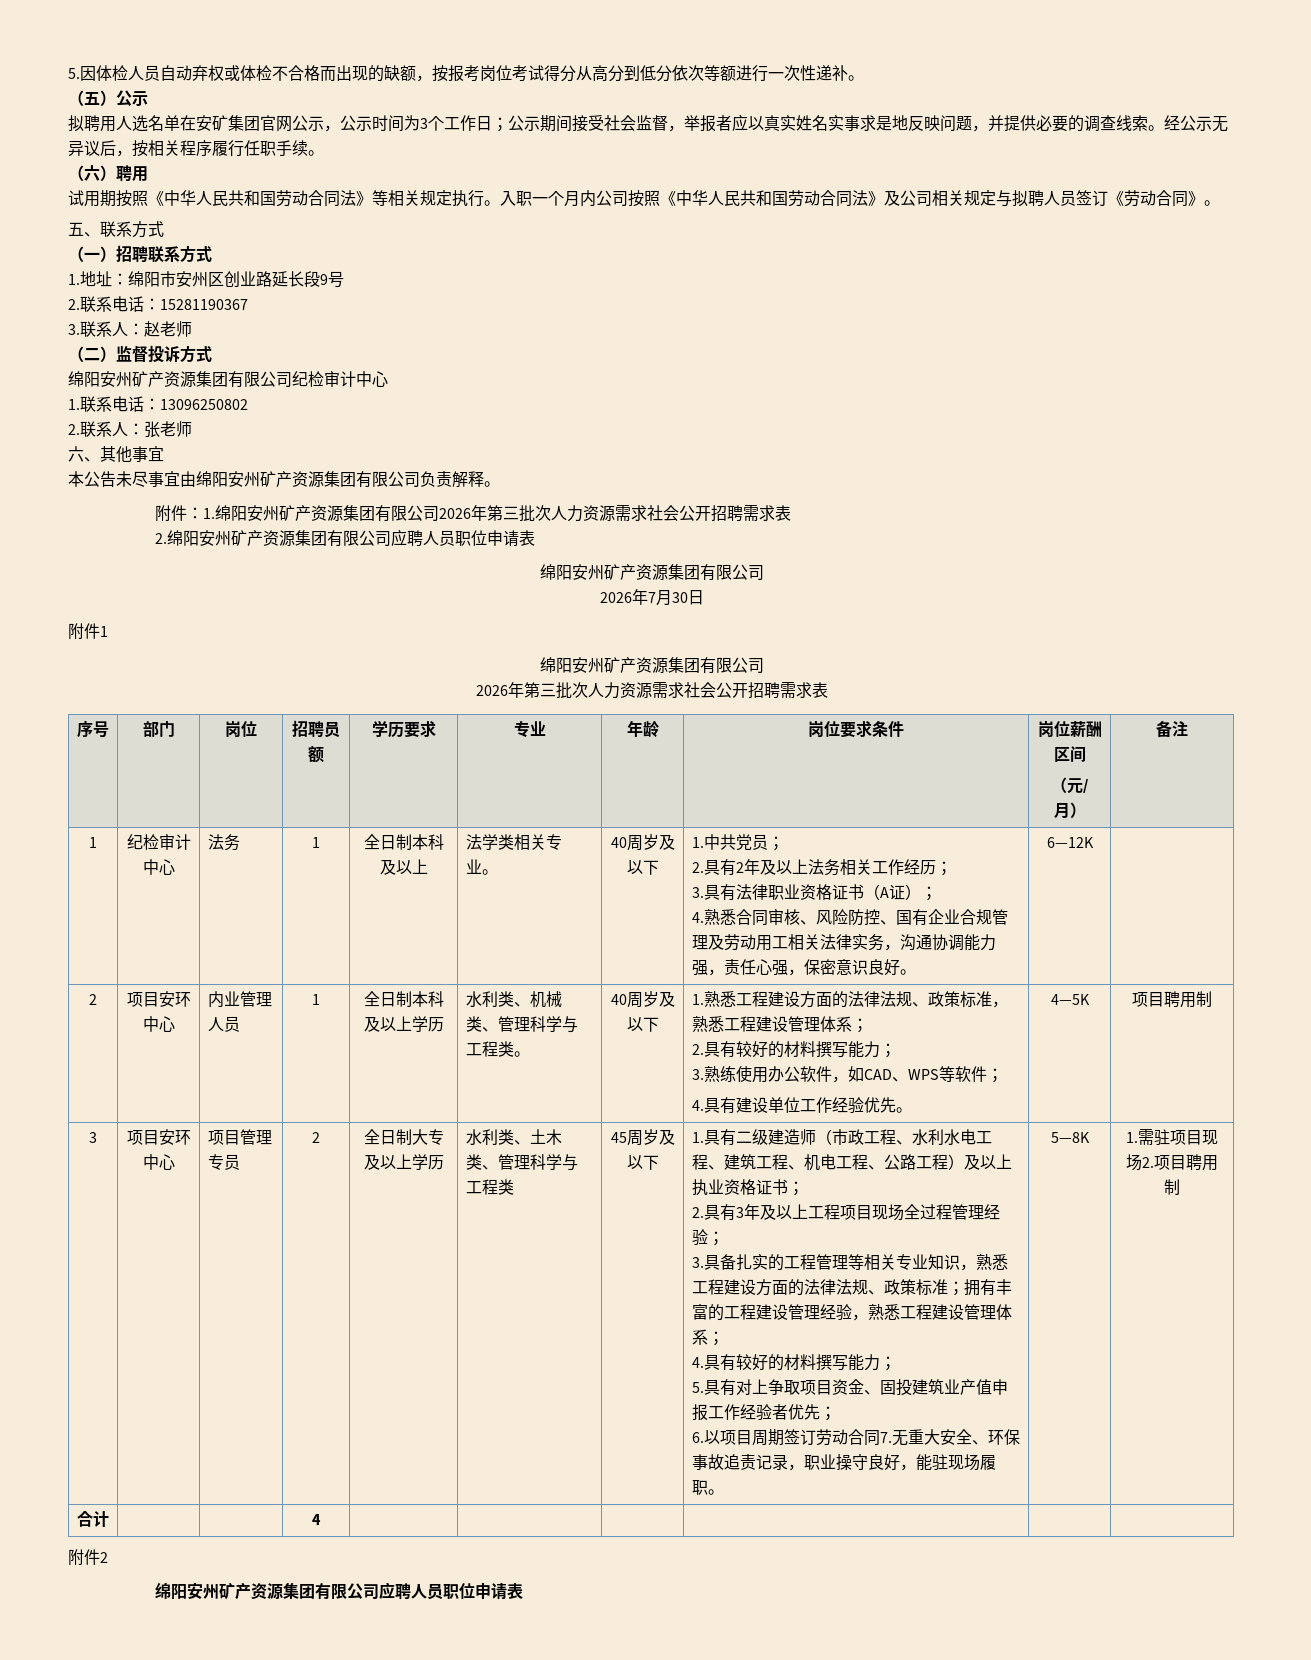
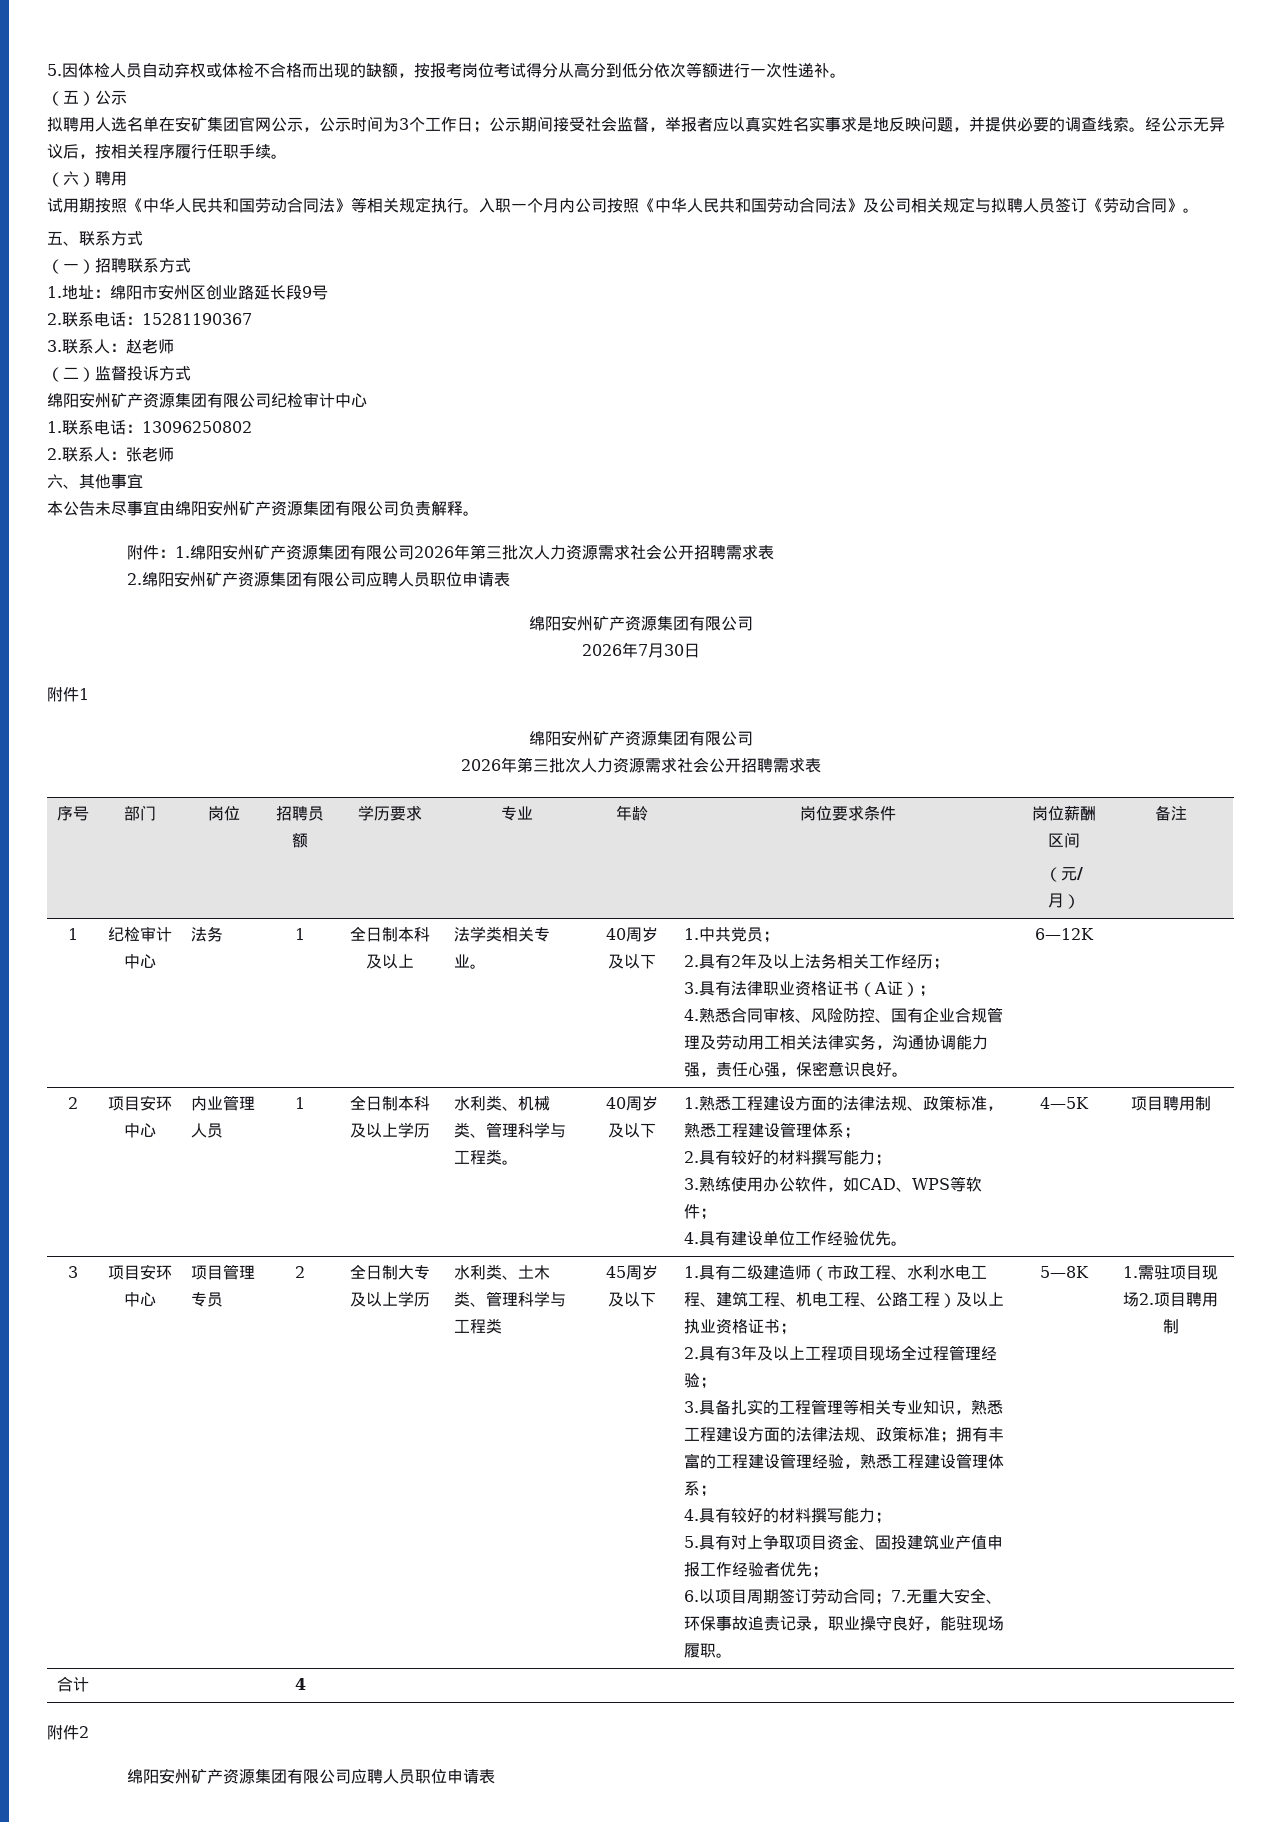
- 6.以项目周期签订劳动合同7.无重大安全、环保事故追责记录，职业操守良好，能驻现场履职。
+ 6.以项目周期签订劳动合同；7.无重大安全、环保事故追责记录，职业操守良好，能驻现场履职。

